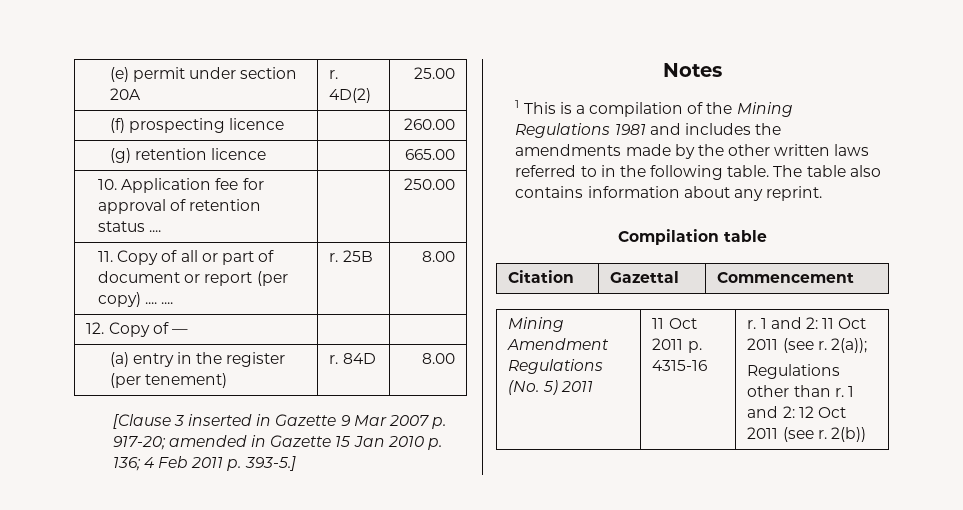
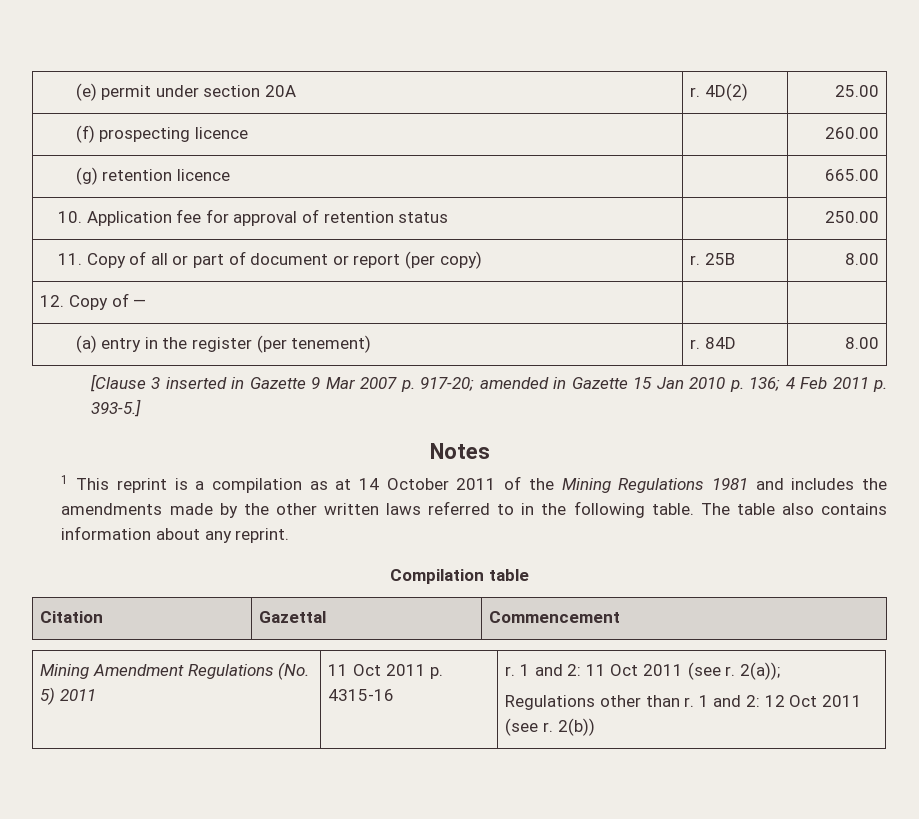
- 10. Application fee for approval of retention status .... | | 250.00
+ 10. Application fee for approval of retention status | | 250.00
- 11. Copy of all or part of document or report (per copy) .... .... | r. 25B | 8.00
+ 11. Copy of all or part of document or report (per copy) | r. 25B | 8.00
- 1 This is a compilation of the Mining Regulations 1981 and includes the amendments made by the other written laws referred to in the following table.
+ 1 This reprint is a compilation as at 14 October 2011 of the Mining Regulations 1981 and includes the amendments made by the other written laws referred to in the following table.

